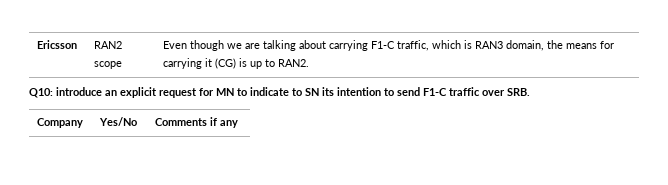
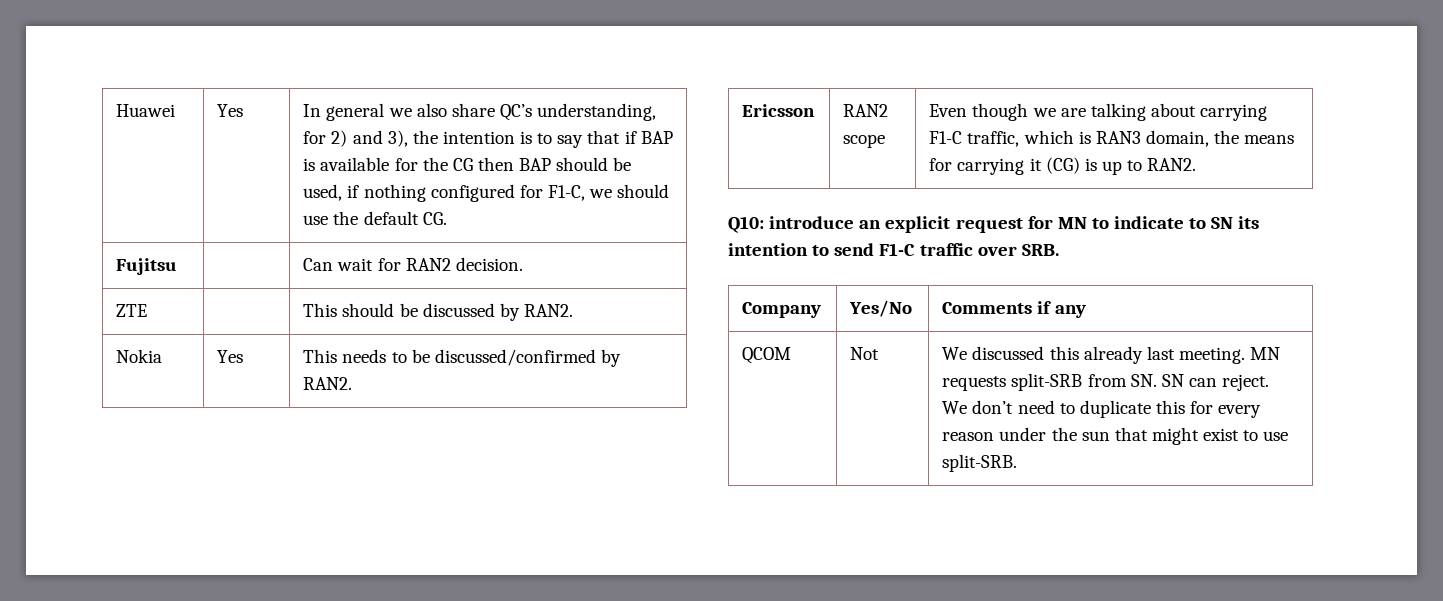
+ Huawei | Yes | In general we also share QC’s understanding, for 2) and 3), the intention is to say that if BAP is available for the CG then BAP should be used, if nothing configured for F1-C, we should use the default CG.
+ Fujitsu | | Can wait for RAN2 decision.
+ ZTE | | This should be discussed by RAN2.
+ Nokia | Yes | This needs to be discussed/confirmed by RAN2.
+ QCOM | Not | We discussed this already last meeting. MN requests split-SRB from SN. SN can reject. We don’t need to duplicate this for every reason under the sun that might exist to use split-SRB.

